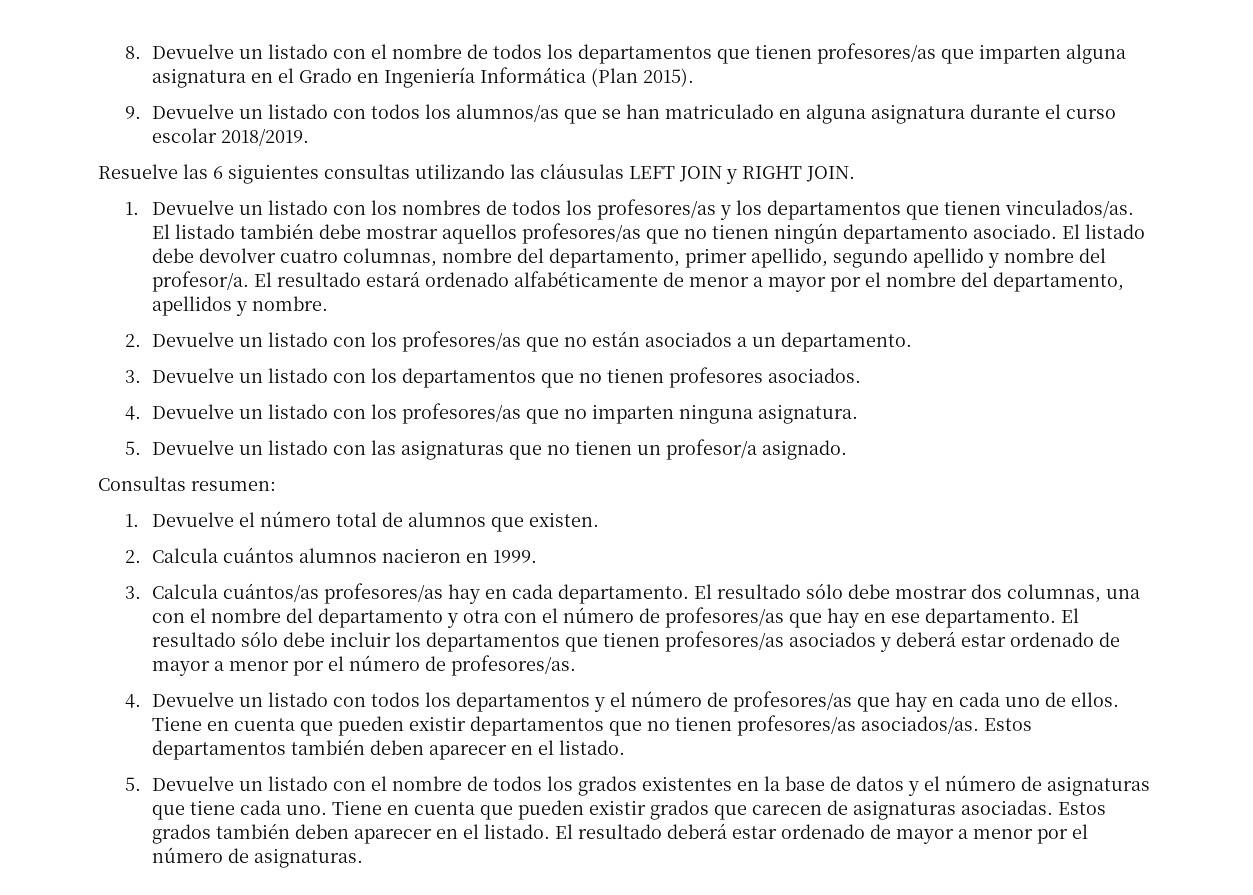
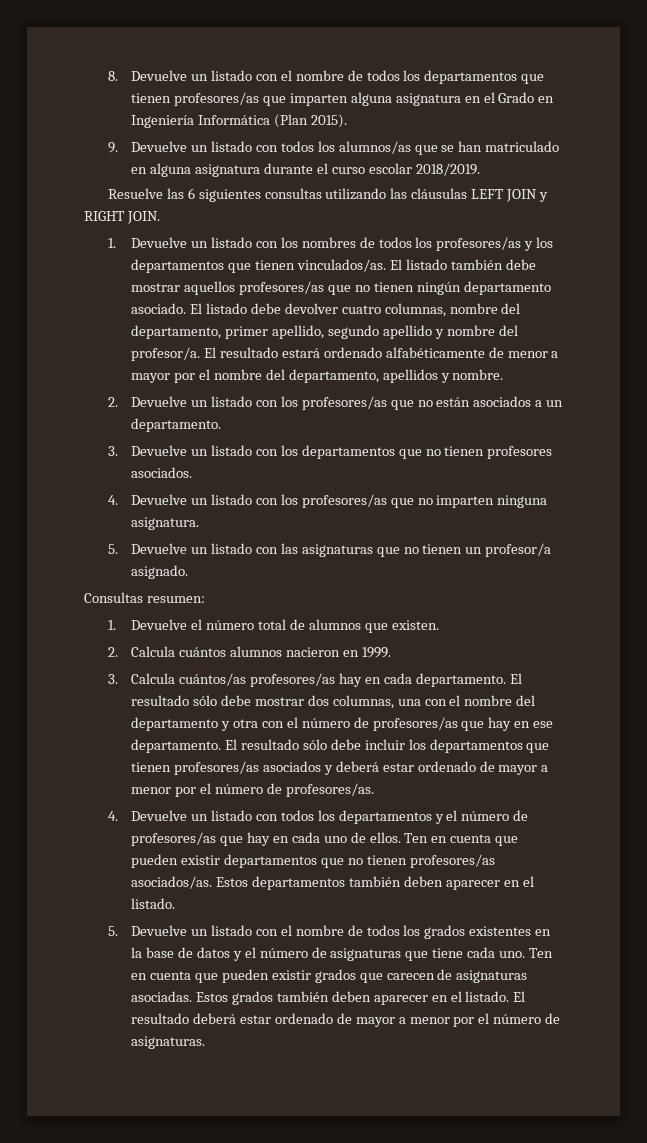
- Tiene en cuenta que pueden existir departamentos que no tienen profesores/as asociados/as.
+ Ten en cuenta que pueden existir departamentos que no tienen profesores/as asociados/as.
- Tiene en cuenta que pueden existir grados que carecen de asignaturas asociadas.
+ Ten en cuenta que pueden existir grados que carecen de asignaturas asociadas.

